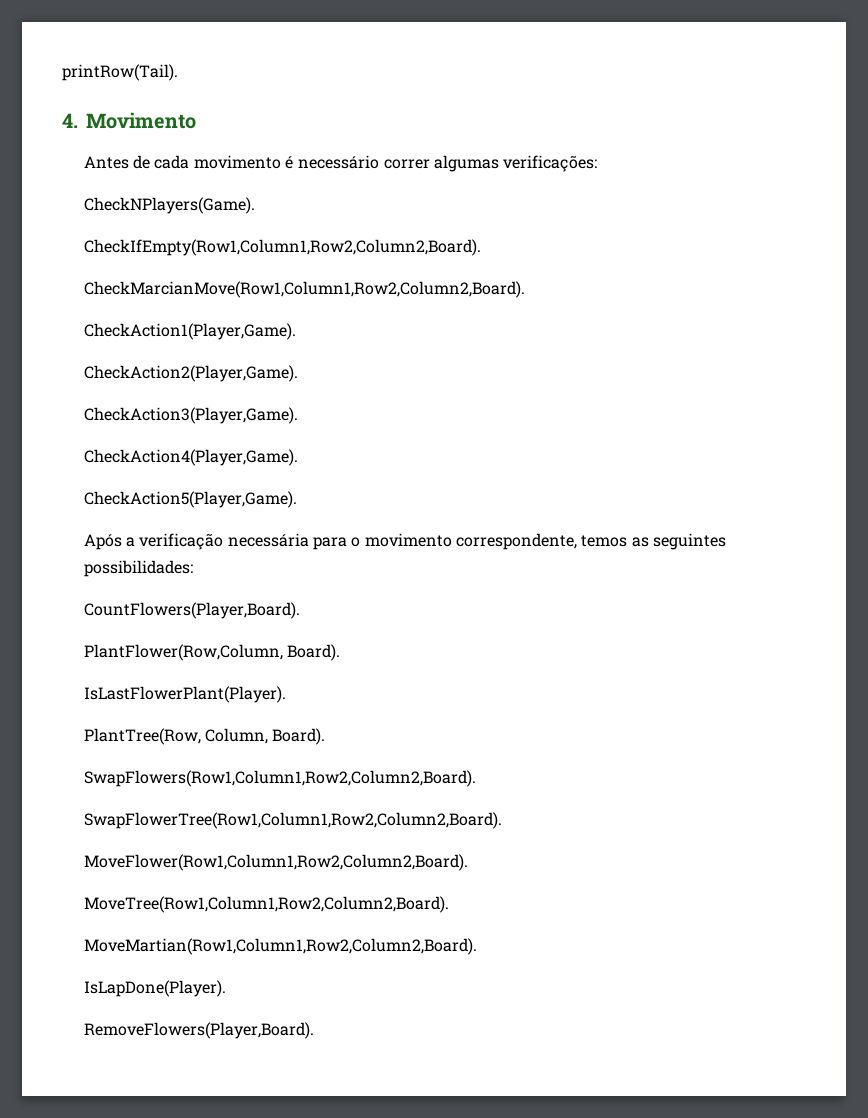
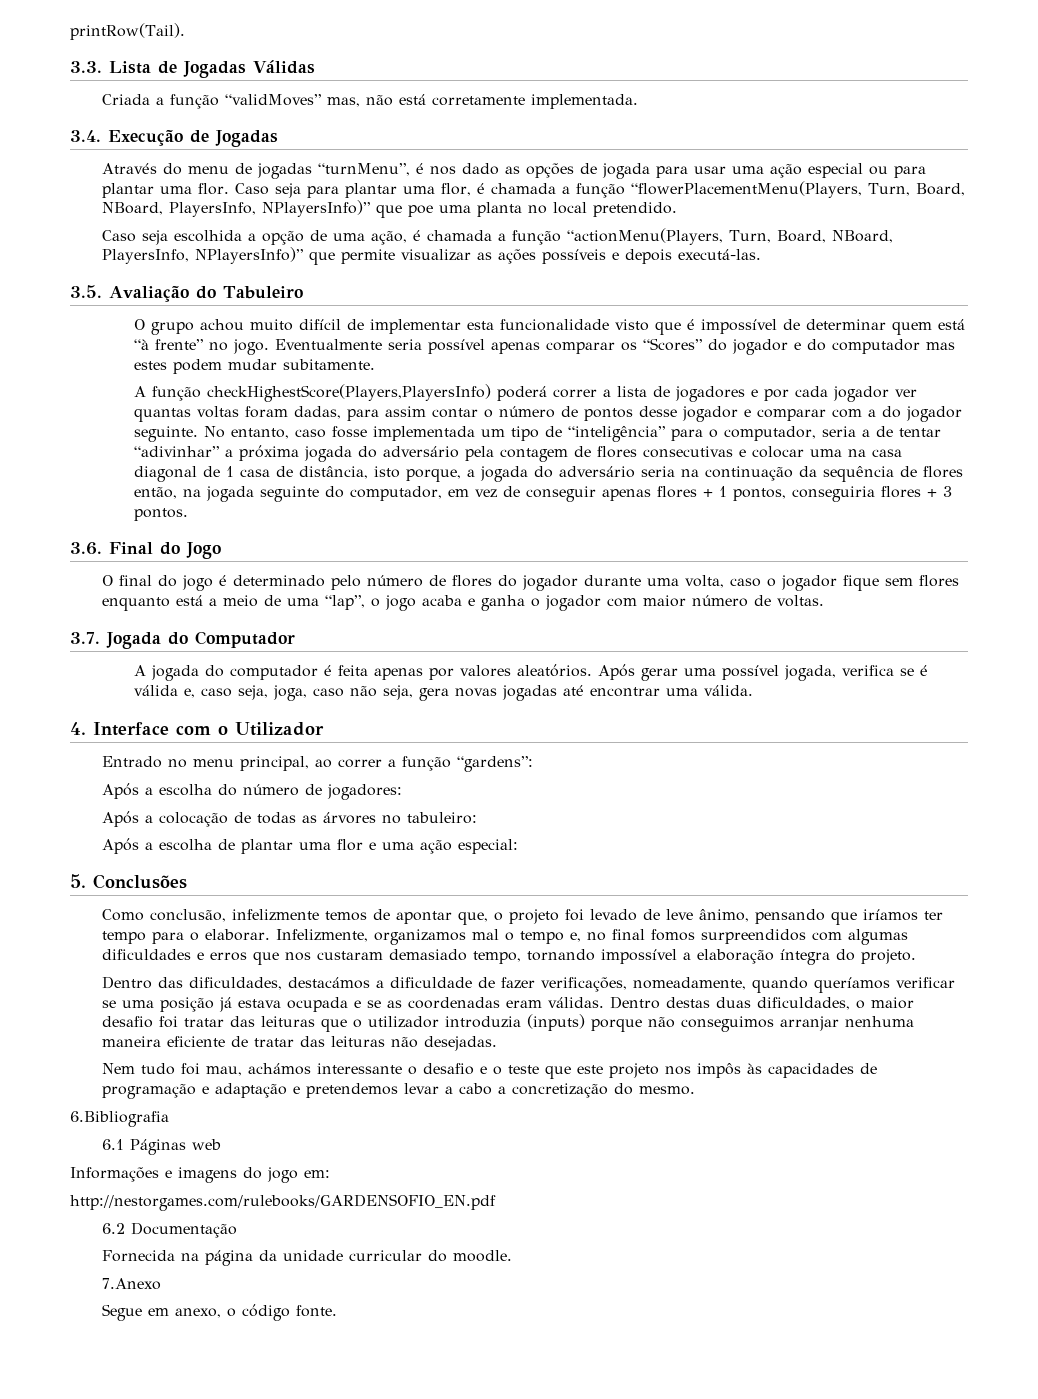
- 4. Movimento
- Antes de cada movimento é necessário correr algumas verificações:
- CheckNPlayers(Game).
- CheckIfEmpty(Row1,Column1,Row2,Column2,Board).
- CheckMarcianMove(Row1,Column1,Row2,Column2,Board).
- CheckAction1(Player,Game).
- CheckAction2(Player,Game).
- CheckAction3(Player,Game).
- CheckAction4(Player,Game).
- CheckAction5(Player,Game).
- Após a verificação necessária para o movimento correspondente, temos as seguintes possibilidades:
- CountFlowers(Player,Board).
- PlantFlower(Row,Column, Board).
- IsLastFlowerPlant(Player).
- PlantTree(Row, Column, Board).
- SwapFlowers(Row1,Column1,Row2,Column2,Board).
- SwapFlowerTree(Row1,Column1,Row2,Column2,Board).
- MoveFlower(Row1,Column1,Row2,Column2,Board).
- MoveTree(Row1,Column1,Row2,Column2,Board).
- MoveMartian(Row1,Column1,Row2,Column2,Board).
- IsLapDone(Player).
- RemoveFlowers(Player,Board).
+ 3.3. Lista de Jogadas Válidas
+ Criada a função “validMoves” mas, não está corretamente implementada.
+ 3.4. Execução de Jogadas
+ Através do menu de jogadas “turnMenu”, é nos dado as opções de jogada para usar uma ação especial ou para plantar uma flor. Caso seja para plantar uma flor, é chamada a função “flowerPlacementMenu(Players, Turn, Board, NBoard, PlayersInfo, NPlayersInfo)” que poe uma planta no local pretendido.
+ Caso seja escolhida a opção de uma ação, é chamada a função “actionMenu(Players, Turn, Board, NBoard, PlayersInfo, NPlayersInfo)” que permite visualizar as ações possíveis e depois executá-las.
+ 3.5. Avaliação do Tabuleiro
+ O grupo achou muito difícil de implementar esta funcionalidade visto que é impossível de determinar quem está “à frente” no jogo. Eventualmente seria possível apenas comparar os “Scores” do jogador e do computador mas estes podem mudar subitamente.
+ A função checkHighestScore(Players,PlayersInfo) poderá correr a lista de jogadores e por cada jogador ver quantas voltas foram dadas, para assim contar o número de pontos desse jogador e comparar com a do jogador seguinte. No entanto, caso fosse implementada um tipo de “inteligência” para o computador, seria a de tentar “adivinhar” a próxima jogada do adversário pela contagem de flores consecutivas e colocar uma na casa diagonal de 1 casa de distância, isto porque, a jogada do adversário seria na continuação da sequência de flores então, na jogada seguinte do computador, em vez de conseguir apenas flores + 1 pontos, conseguiria flores + 3 pontos.
+ 3.6. Final do Jogo
+ O final do jogo é determinado pelo número de flores do jogador durante uma volta, caso o jogador fique sem flores enquanto está a meio de uma “lap”, o jogo acaba e ganha o jogador com maior número de voltas.
+ 3.7. Jogada do Computador
+ A jogada do computador é feita apenas por valores aleatórios. Após gerar uma possível jogada, verifica se é válida e, caso seja, joga, caso não seja, gera novas jogadas até encontrar uma válida.
+ 4. Interface com o Utilizador
+ Entrado no menu principal, ao correr a função “gardens”:
+ Após a escolha do número de jogadores:
+ Após a colocação de todas as árvores no tabuleiro:
+ Após a escolha de plantar uma flor e uma ação especial:
+ 5. Conclusões
+ Como conclusão, infelizmente temos de apontar que, o projeto foi levado de leve ânimo, pensando que iríamos ter tempo para o elaborar. Infelizmente, organizamos mal o tempo e, no final fomos surpreendidos com algumas dificuldades e erros que nos custaram demasiado tempo, tornando impossível a elaboração íntegra do projeto.
+ Dentro das dificuldades, destacámos a dificuldade de fazer verificações, nomeadamente, quando queríamos verificar se uma posição já estava ocupada e se as coordenadas eram válidas. Dentro destas duas dificuldades, o maior desafio foi tratar das leituras que o utilizador introduzia (inputs) porque não conseguimos arranjar nenhuma maneira eficiente de tratar das leituras não desejadas.
+ Nem tudo foi mau, achámos interessante o desafio e o teste que este projeto nos impôs às capacidades de programação e adaptação e pretendemos levar a cabo a concretização do mesmo.
+ 6.Bibliografia
+ 6.1 Páginas web
+ Informações e imagens do jogo em:
+ http://nestorgames.com/rulebooks/GARDENSOFIO_EN.pdf
+ 6.2 Documentação
+ Fornecida na página da unidade curricular do moodle.
+ 7.Anexo
+ Segue em anexo, o código fonte.

